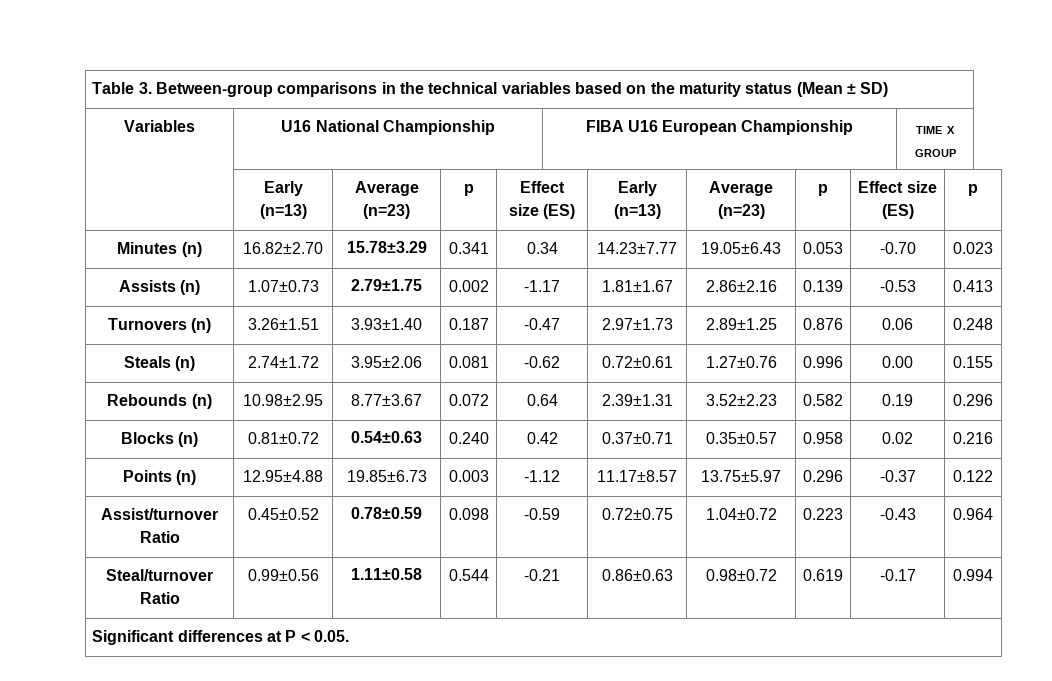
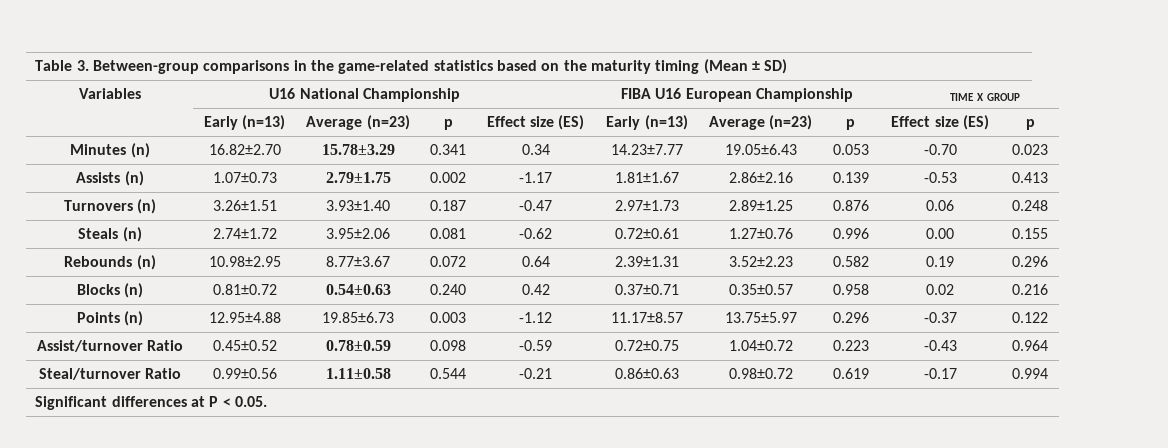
- Table 3. Between-group comparisons in the technical variables based on the maturity status (Mean ± SD)
+ Table 3. Between-group comparisons in the game-related statistics based on the maturity timing (Mean ± SD)

